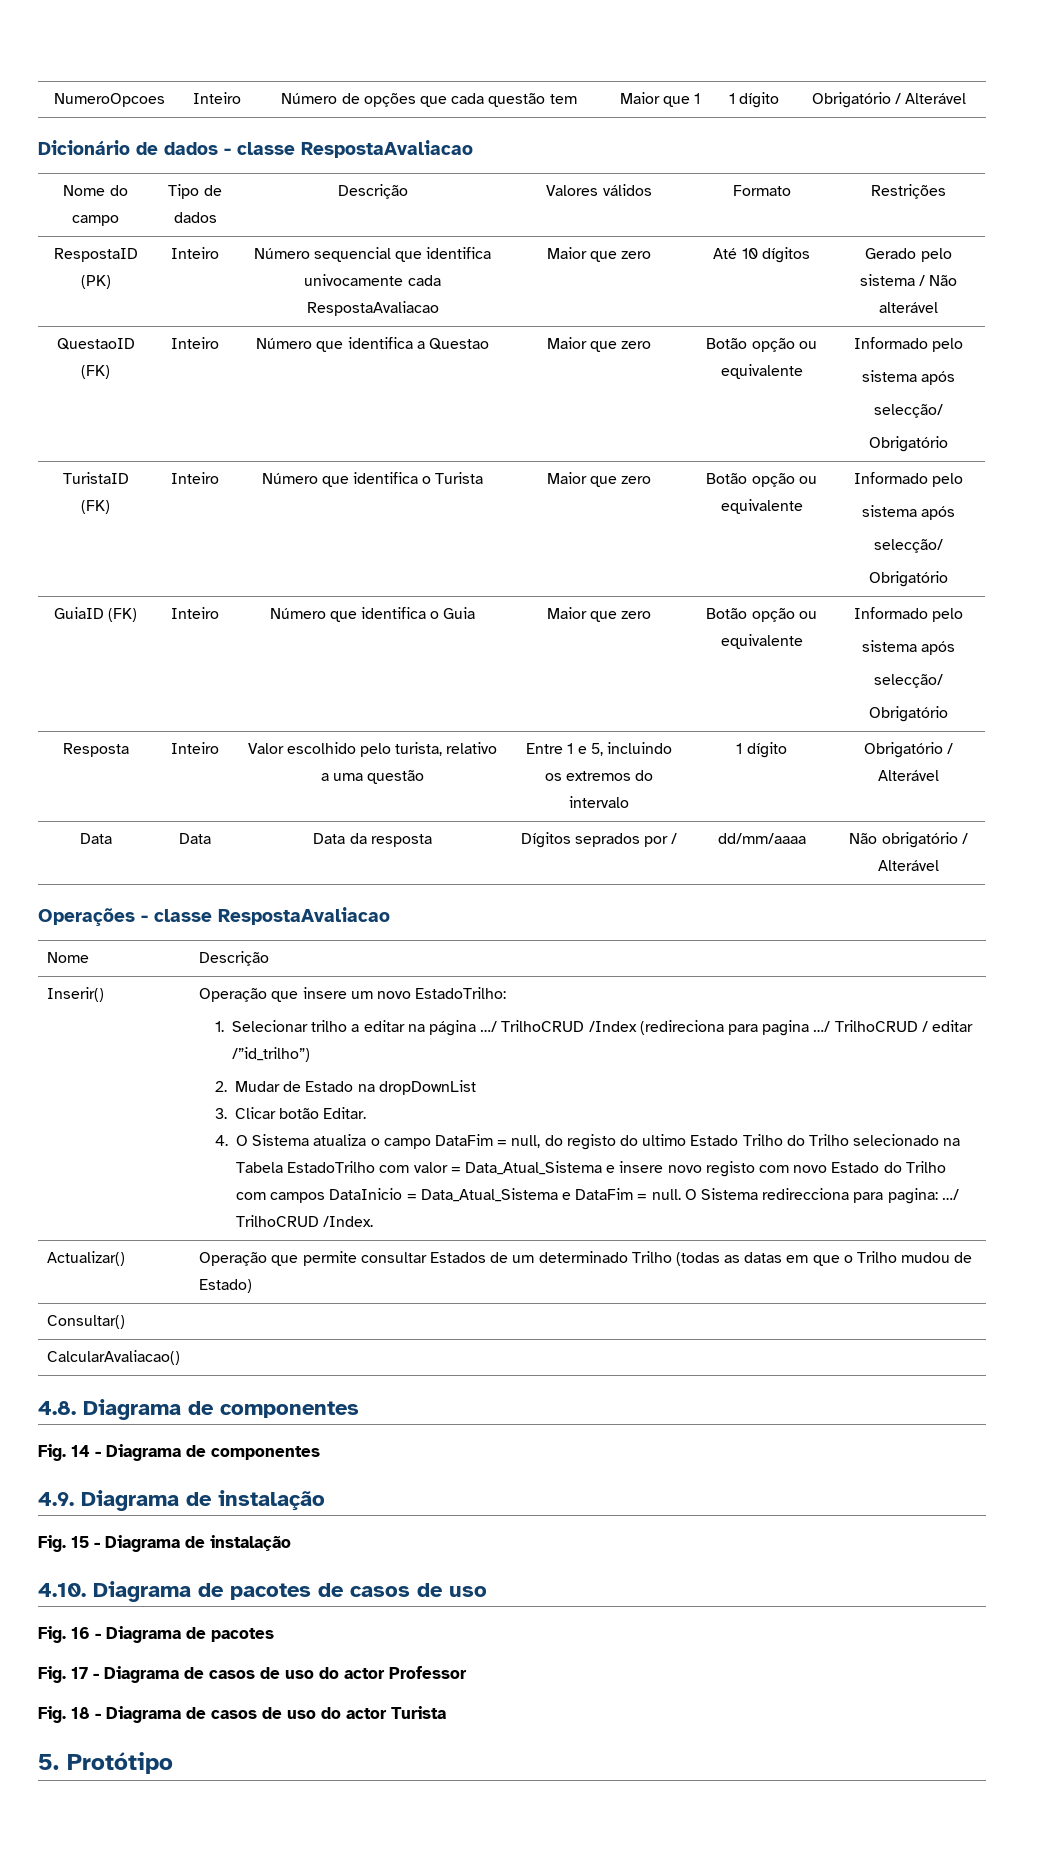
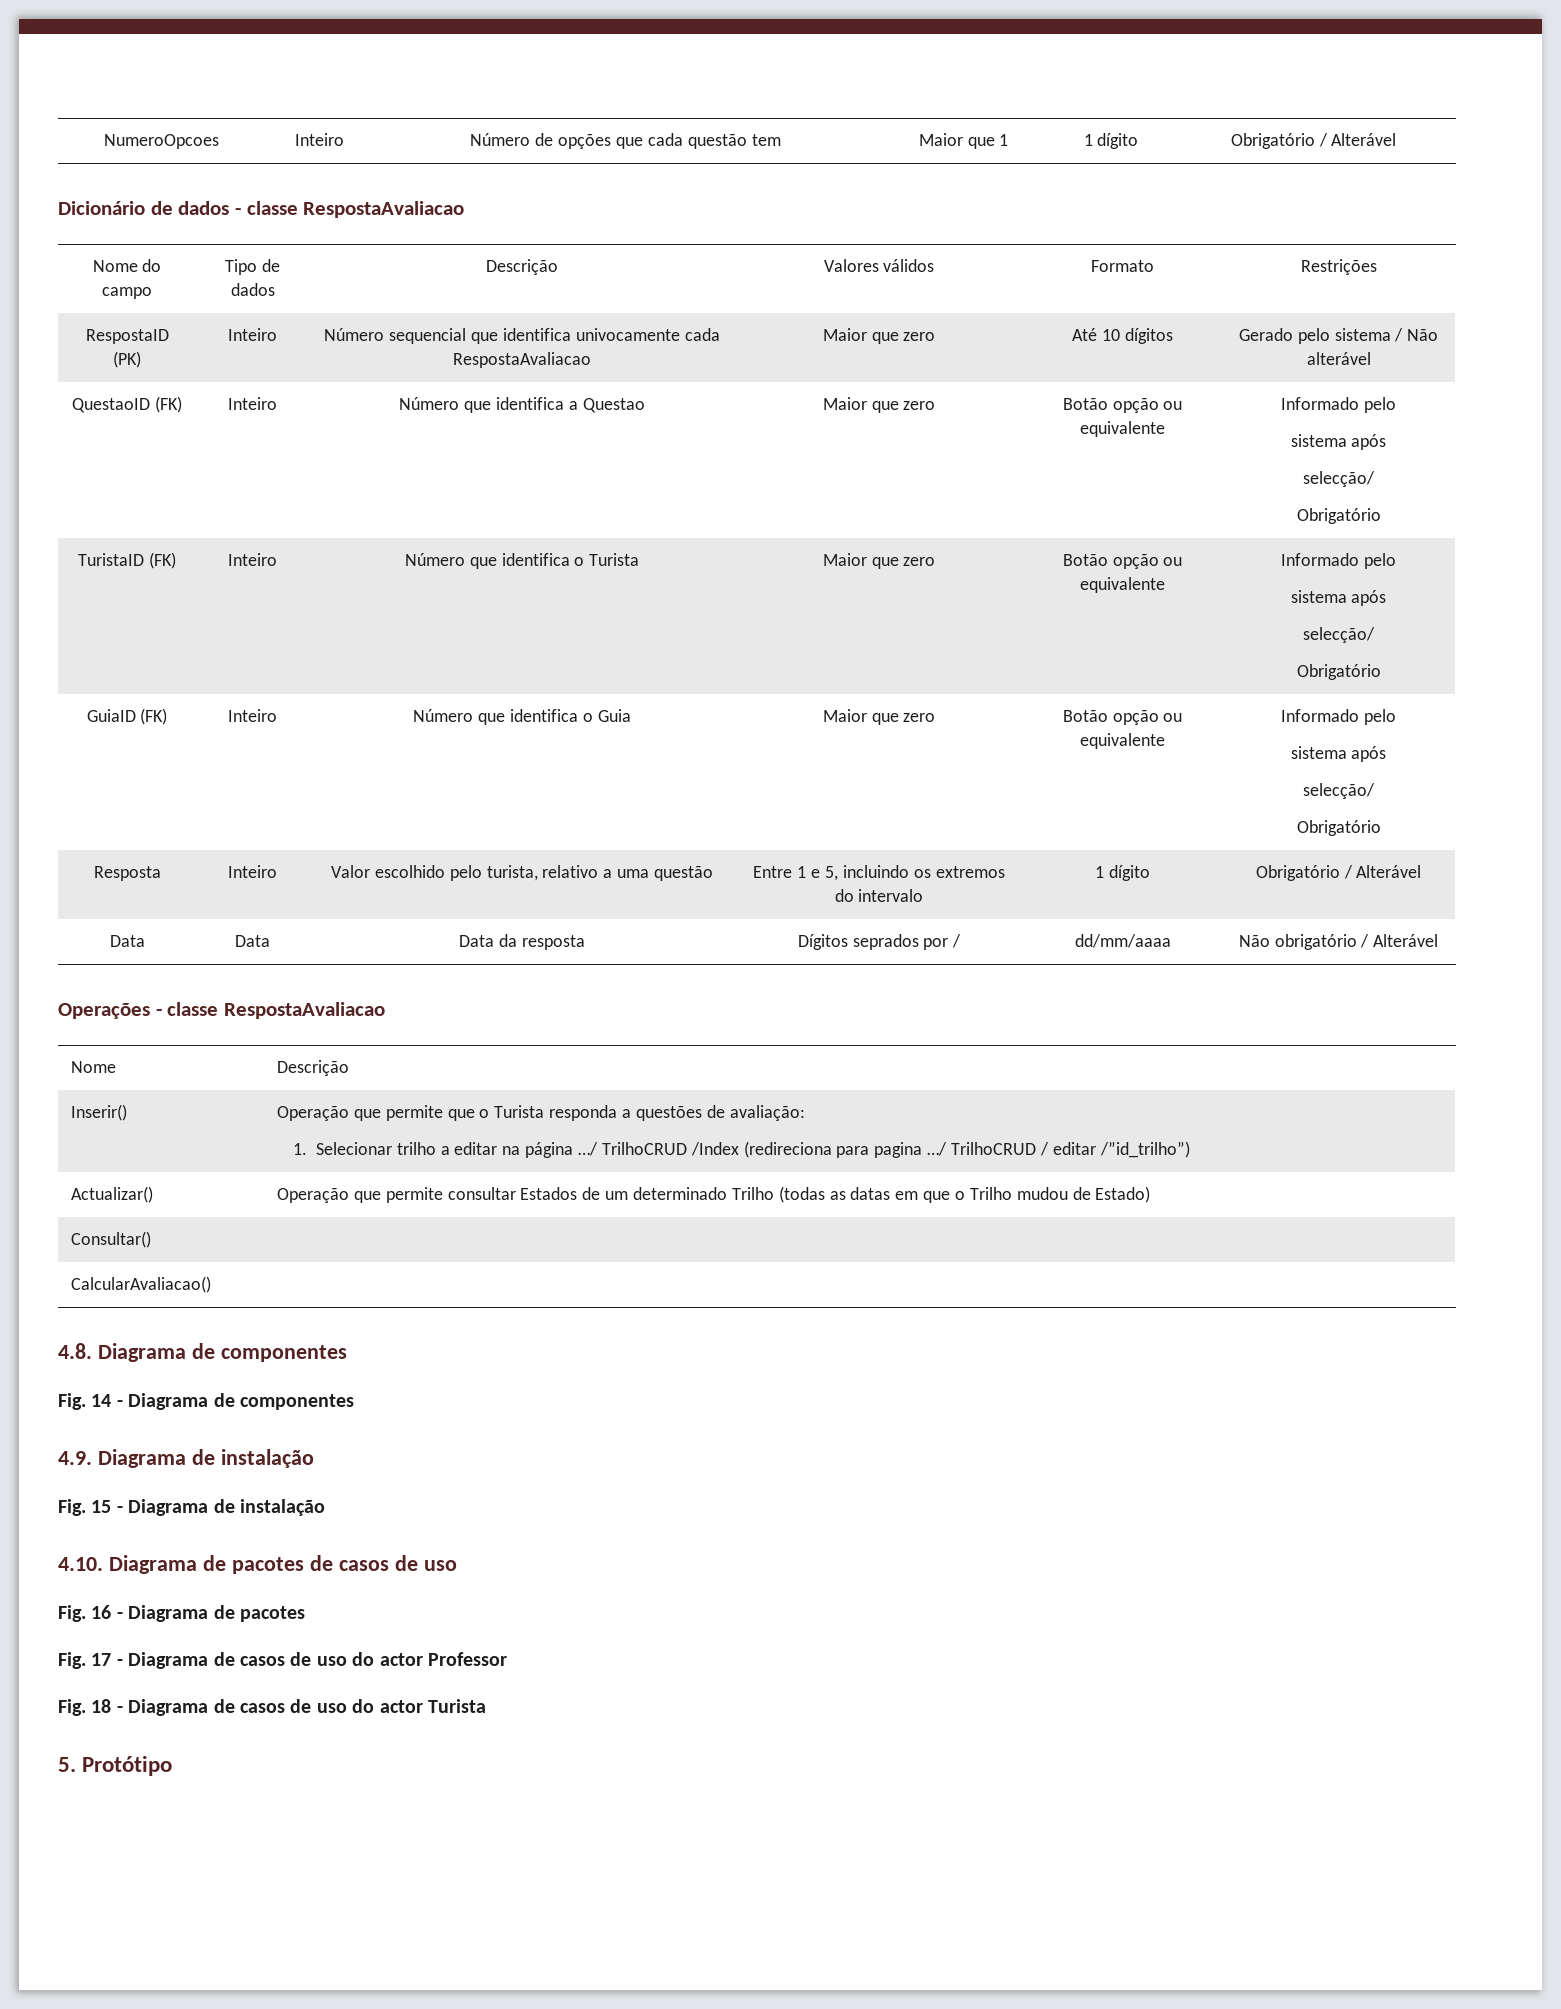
- Operação que insere um novo EstadoTrilho:
+ Operação que permite que o Turista responda a questões de avaliação:
- 2. Mudar de Estado na dropDownList
- 3. Clicar botão Editar.
- 4. O Sistema atualiza o campo DataFim = null, do registo do ultimo Estado Trilho do Trilho selecionado na Tabela EstadoTrilho com valor = Data_Atual_Sistema e insere novo registo com novo Estado do Trilho com campos DataInicio = Data_Atual_Sistema e DataFim = null. O Sistema redirecciona para pagina: …/ TrilhoCRUD /Index.

